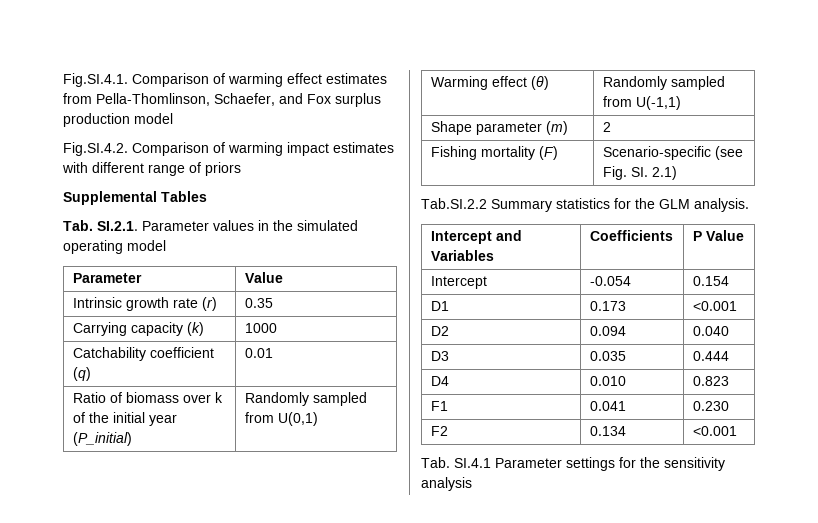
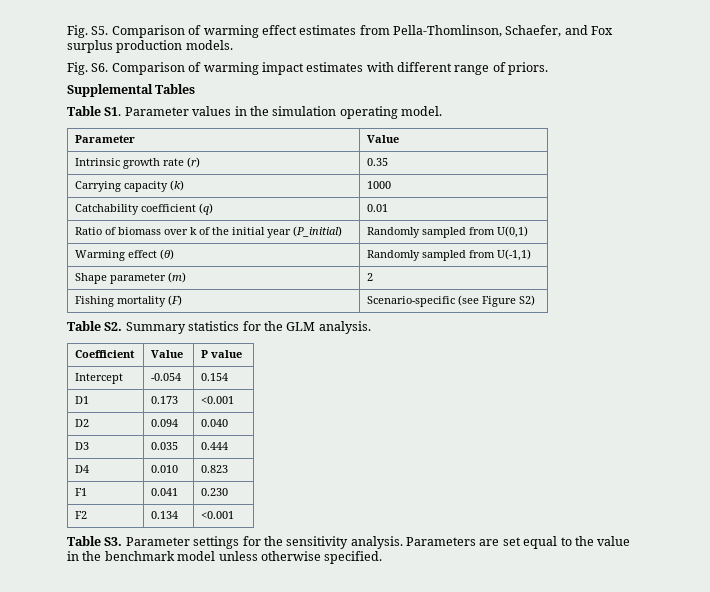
- Fig.SI.4.1. Comparison of warming effect estimates from Pella-Thomlinson, Schaefer, and Fox surplus production model
- Fig.SI.4.2. Comparison of warming impact estimates with different range of priors
+ Fig. S5. Comparison of warming effect estimates from Pella-Thomlinson, Schaefer, and Fox surplus production models.
+ Fig. S6. Comparison of warming impact estimates with different range of priors.
- Tab. SI.2.1. Parameter values in the simulated operating model
+ Table S1. Parameter values in the simulation operating model.
- Fishing mortality (F) | Scenario-specific (see Fig. SI. 2.1)
- Tab.SI.2.2 Summary statistics for the GLM analysis.
+ Fishing mortality (F) | Scenario-specific (see Figure S2)
+ Table S2. Summary statistics for the GLM analysis.
- Intercept and Variables | Coefficients | P Value
+ Coefficient | Value | P value
- Tab. SI.4.1 Parameter settings for the sensitivity analysis
+ Table S3. Parameter settings for the sensitivity analysis. Parameters are set equal to the value in the benchmark model unless otherwise specified.

